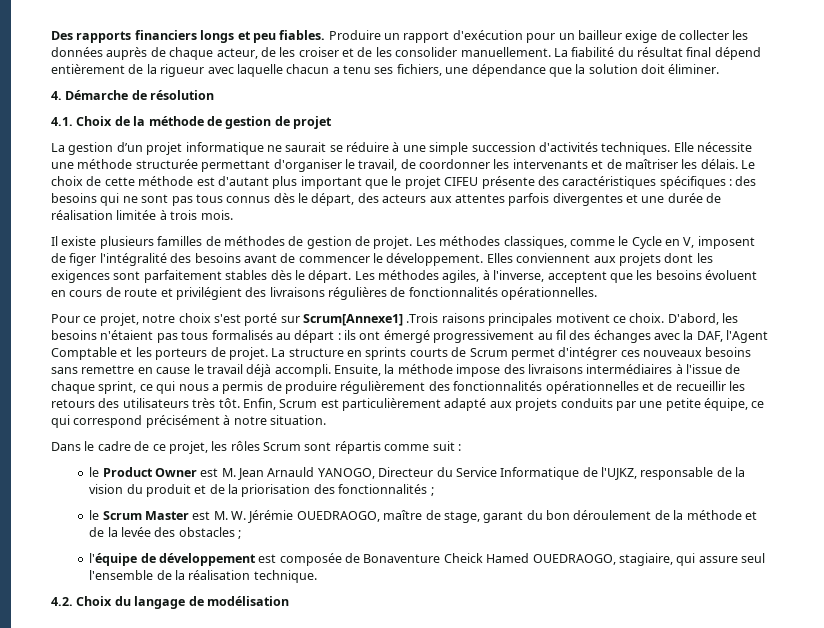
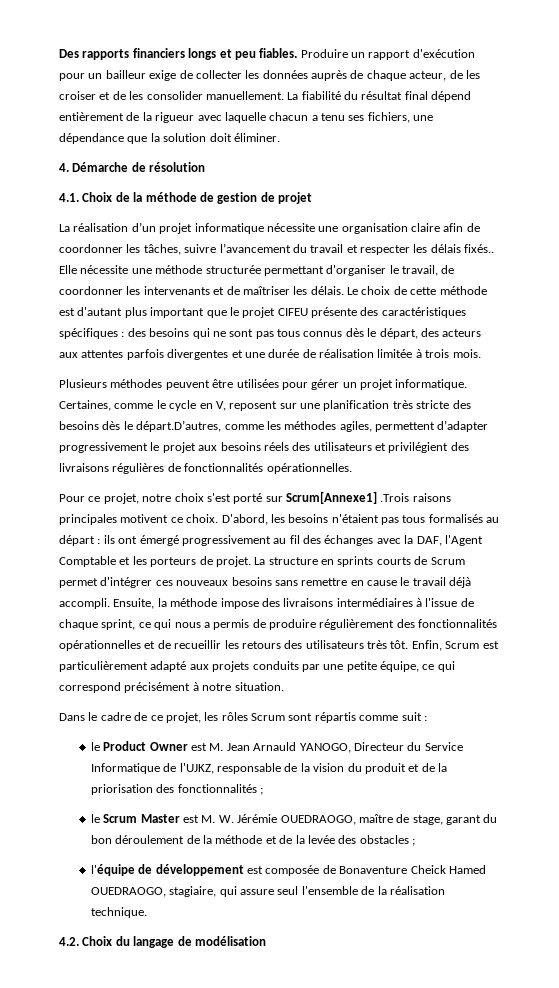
- La gestion d’un projet informatique ne saurait se réduire à une simple succession d'activités techniques.
+ La réalisation d’un projet informatique nécessite une organisation claire afin de coordonner les tâches, suivre l’avancement du travail et respecter les délais fixés..
- Il existe plusieurs familles de méthodes de gestion de projet. Les méthodes classiques, comme le Cycle en V, imposent de figer l'intégralité des besoins avant de commencer le développement. Elles conviennent aux projets dont les exigences sont parfaitement stables dès le départ. Les méthodes agiles, à l'inverse, acceptent que les besoins évoluent en cours de route et privilégient des livraisons régulières de fonctionnalités opérationnelles.
+ Plusieurs méthodes peuvent être utilisées pour gérer un projet informatique. Certaines, comme le cycle en V, reposent sur une planification très stricte des besoins dès le départ.D’autres, comme les méthodes agiles, permettent d’adapter progressivement le projet aux besoins réels des utilisateurs et privilégient des livraisons régulières de fonctionnalités opérationnelles.

